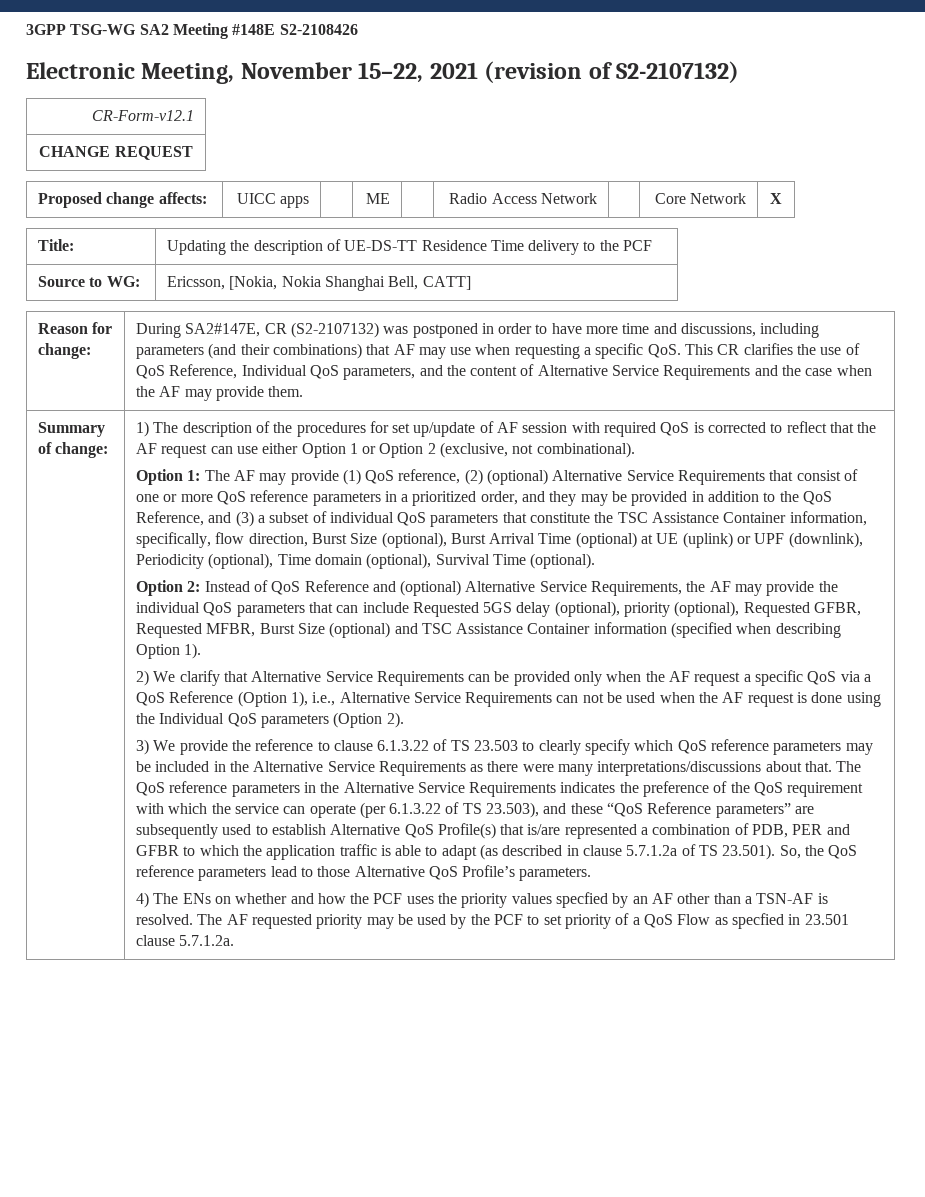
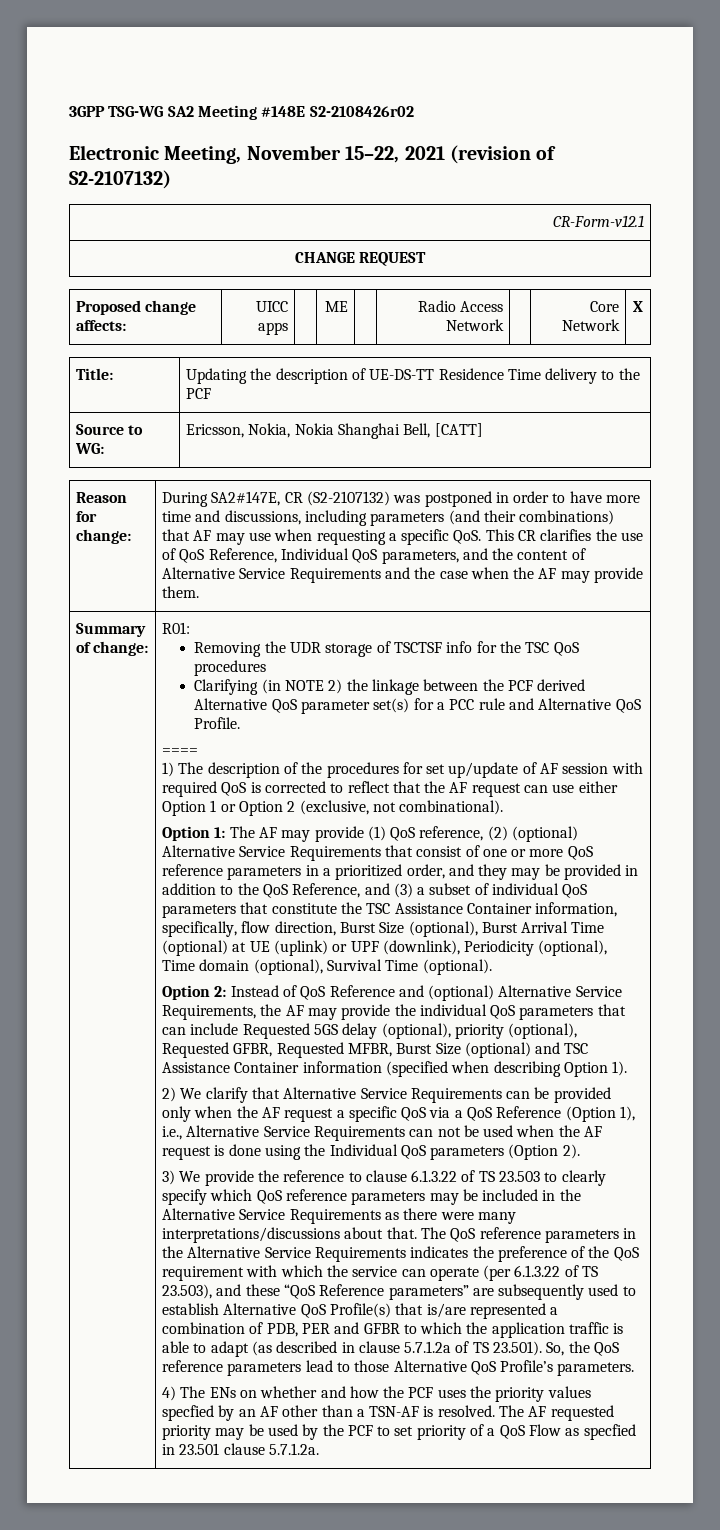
- 3GPP TSG-WG SA2 Meeting #148E S2-2108426
+ 3GPP TSG-WG SA2 Meeting #148E S2-2108426r02
- Source to WG: | Ericsson, [Nokia, Nokia Shanghai Bell, CATT]
+ Source to WG: | Ericsson, Nokia, Nokia Shanghai Bell, [CATT]
+ R01:
+ Removing the UDR storage of TSCTSF info for the TSC QoS procedures
+ Clarifying (in NOTE 2) the linkage between the PCF derived Alternative QoS parameter set(s) for a PCC rule and Alternative QoS Profile.
+ ====

